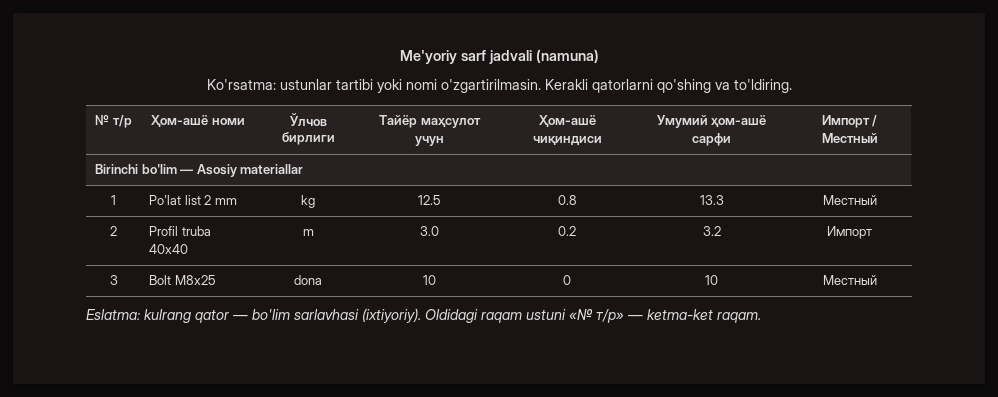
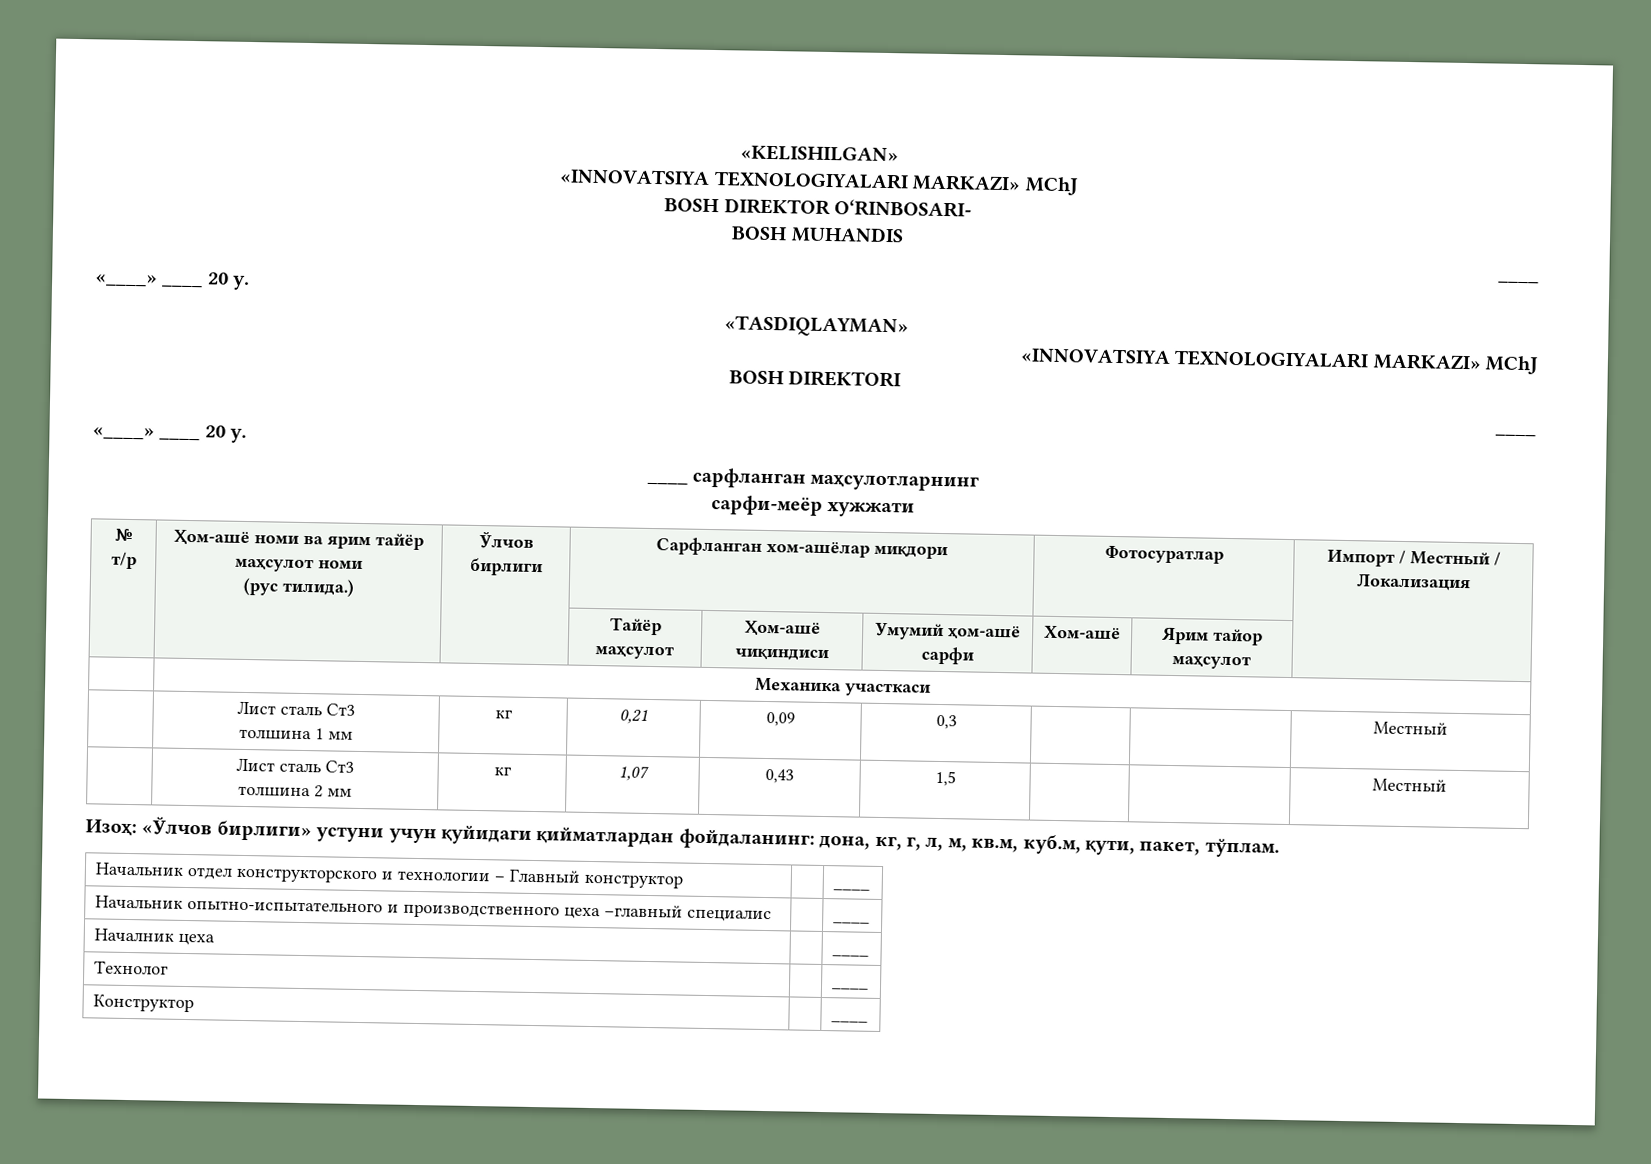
- Me'yoriy sarf jadvali (namuna)
- Ko'rsatma: ustunlar tartibi yoki nomi o'zgartirilmasin. Kerakli qatorlarni qo'shing va to'ldiring.
- № т/р | Ҳом-ашё номи | Ўлчов бирлиги | Тайёр маҳсулот учун | Ҳом-ашё чиқиндиси | Умумий ҳом-ашё сарфи | Импорт / Местный
- Birinchi bo'lim — Asosiy materiallar
- 1 | Po'lat list 2 mm | kg | 12.5 | 0.8 | 13.3 | Местный
- 2 | Profil truba 40x40 | m | 3.0 | 0.2 | 3.2 | Импорт
- 3 | Bolt M8x25 | dona | 10 | 0 | 10 | Местный
- Eslatma: kulrang qator — bo'lim sarlavhasi (ixtiyoriy). Oldidagi raqam ustuni «№ т/р» — ketma-ket raqam.
+ «KELISHILGAN»
+ «INNOVATSIYA TEXNOLOGIYALARI MARKAZI» MChJ
+ BOSH DIREKTOR O‘RINBOSARI-
+ BOSH MUHANDIS
+ ____
+ «____» ____ 20 y.
+ «TASDIQLAYMAN»
+ «INNOVATSIYA TEXNOLOGIYALARI MARKAZI» MChJ
+ BOSH DIREKTORI
+ ____
+ «____» ____ 20 y.
+ ____ сарфланган маҳсулотларнинг
+ сарфи-меёр хужжати
+ № т/р | Ҳом-ашё номи ва ярим тайёр маҳсулот номи
+ (рус тилида.) | Ўлчов бирлиги | Сарфланган хом-ашёлар миқдори | Фотосуратлар | Импорт / Местный / Локализация
+ | | | Тайёр маҳсулот | Ҳом-ашё чиқиндиси | Умумий ҳом-ашё сарфи | Хом-ашё | Ярим тайор маҳсулот |
+ | Механика участкаси
+ | Лист сталь Ст3
+ толшина 1 мм | кг | 0,21 | 0,09 | 0,3 | | | Местный
+ | Лист сталь Ст3
+ толшина 2 мм | кг | 1,07 | 0,43 | 1,5 | | | Местный
+ Изоҳ: «Ўлчов бирлиги» устуни учун қуйидаги қийматлардан фойдаланинг: дона, кг, г, л, м, кв.м, куб.м, қути, пакет, тўплам.
+ Начальник отдел конструкторского и технологии – Главный конструктор | | ____
+ Начальник опытно-испытательного и производственного цеха –главный специалис | | ____
+ Началник цеха | | ____
+ Технолог | | ____
+ Конструктор | | ____

